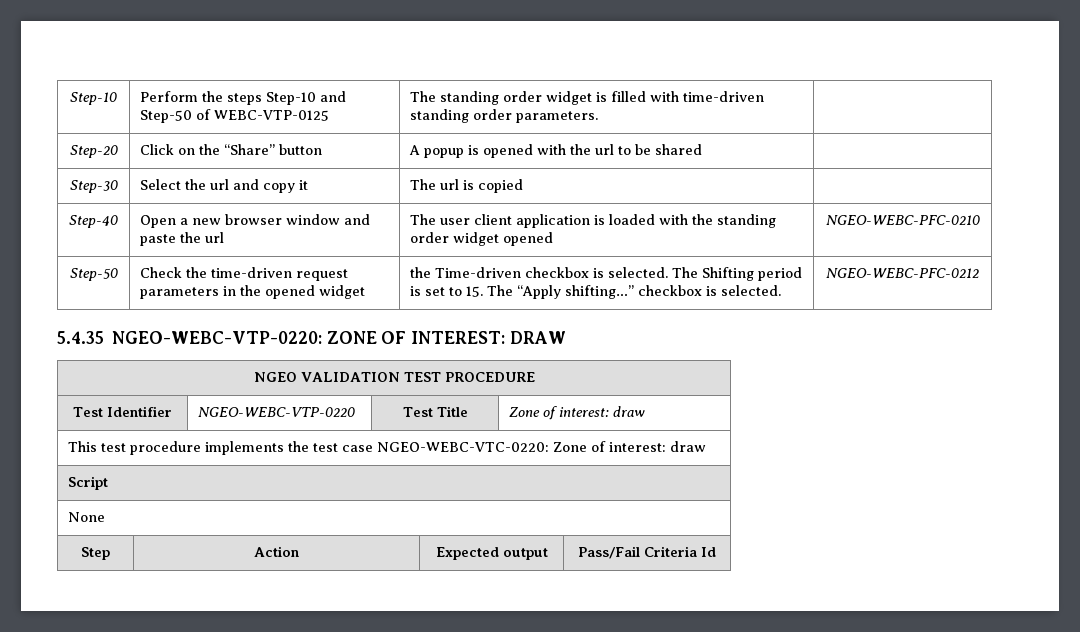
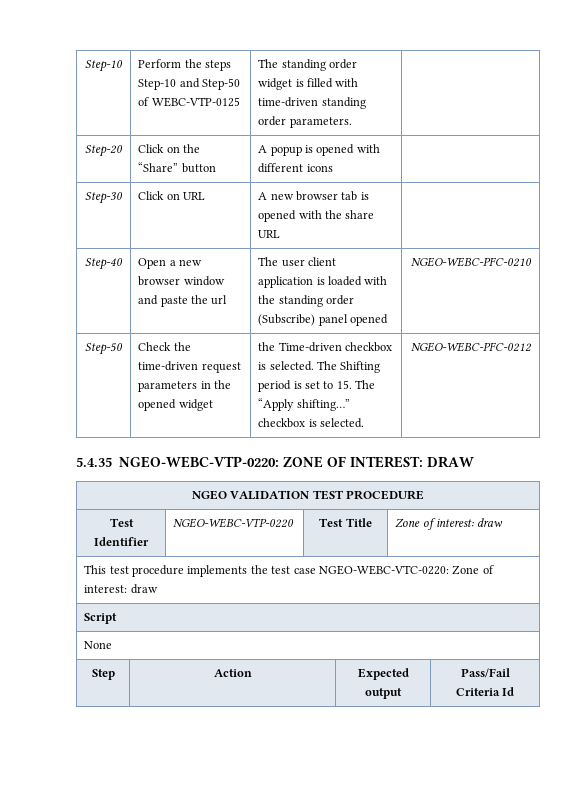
- Step-20 | Click on the “Share” button | A popup is opened with the url to be shared |
- Step-30 | Select the url and copy it | The url is copied |
+ Step-20 | Click on the “Share” button | A popup is opened with different icons |
+ Step-30 | Click on URL | A new browser tab is opened with the share URL |
- Step-40 | Open a new browser window and paste the url | The user client application is loaded with the standing order widget opened | NGEO-WEBC-PFC-0210
+ Step-40 | Open a new browser window and paste the url | The user client application is loaded with the standing order (Subscribe) panel opened | NGEO-WEBC-PFC-0210

